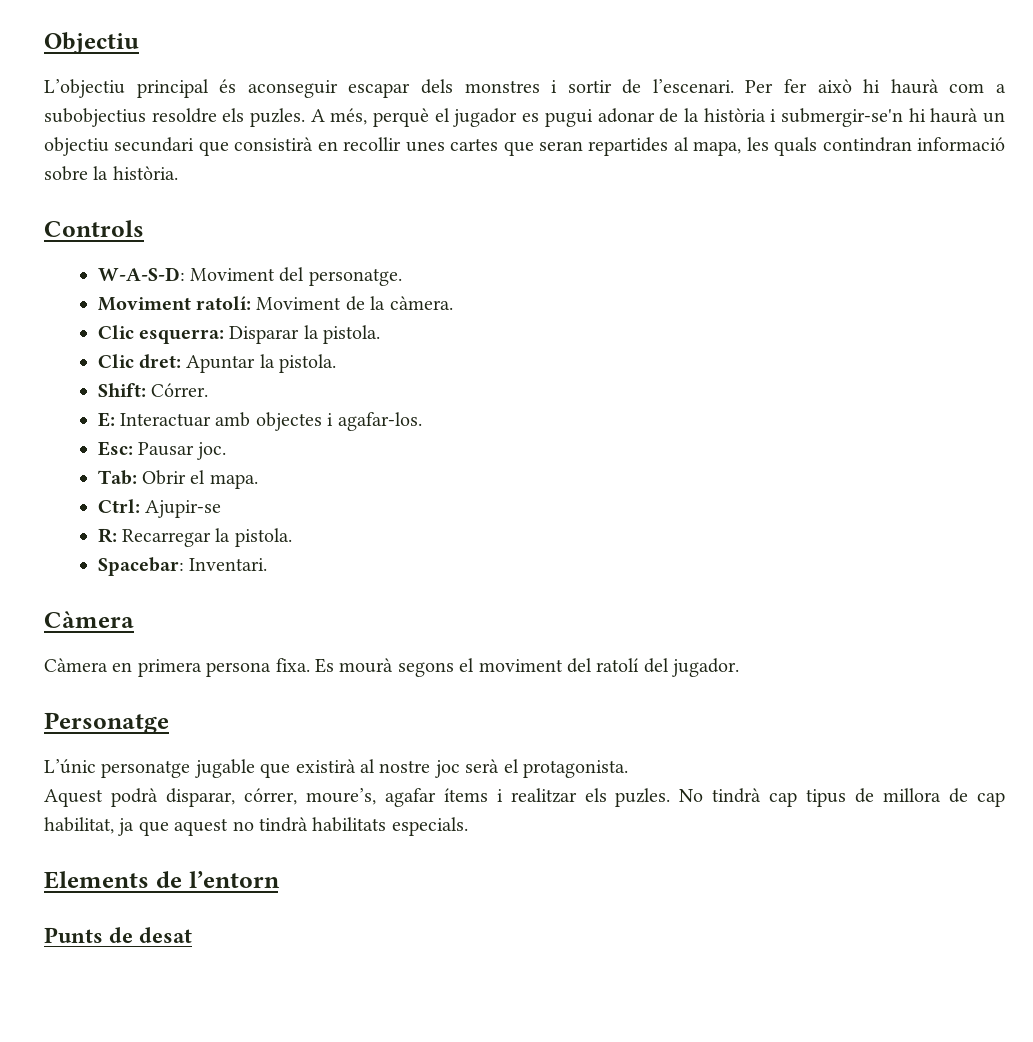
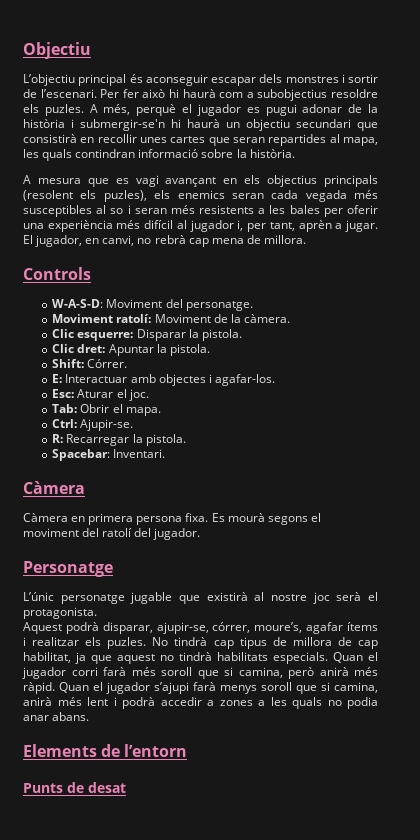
+ A mesura que es vagi avançant en els objectius principals (resolent els puzles), els enemics seran cada vegada més susceptibles al so i seran més resistents a les bales per oferir una experiència més difícil al jugador i, per tant, aprèn a jugar. El jugador, en canvi, no rebrà cap mena de millora.
- Clic esquerra: Disparar la pistola.
+ Clic esquerre: Disparar la pistola.
- Esc: Pausar joc.
+ Esc: Aturar el joc.
- Ctrl: Ajupir-se
+ Ctrl: Ajupir-se.
- Aquest podrà disparar, córrer, moure’s, agafar ítems i realitzar els puzles.
+ Aquest podrà disparar, ajupir-se, córrer, moure’s, agafar ítems i realitzar els puzles.
+ Quan el jugador corri farà més soroll que si camina, però anirà més ràpid. Quan el jugador s’ajupi farà menys soroll que si camina, anirà més lent i podrà accedir a zones a les quals no podia anar abans.

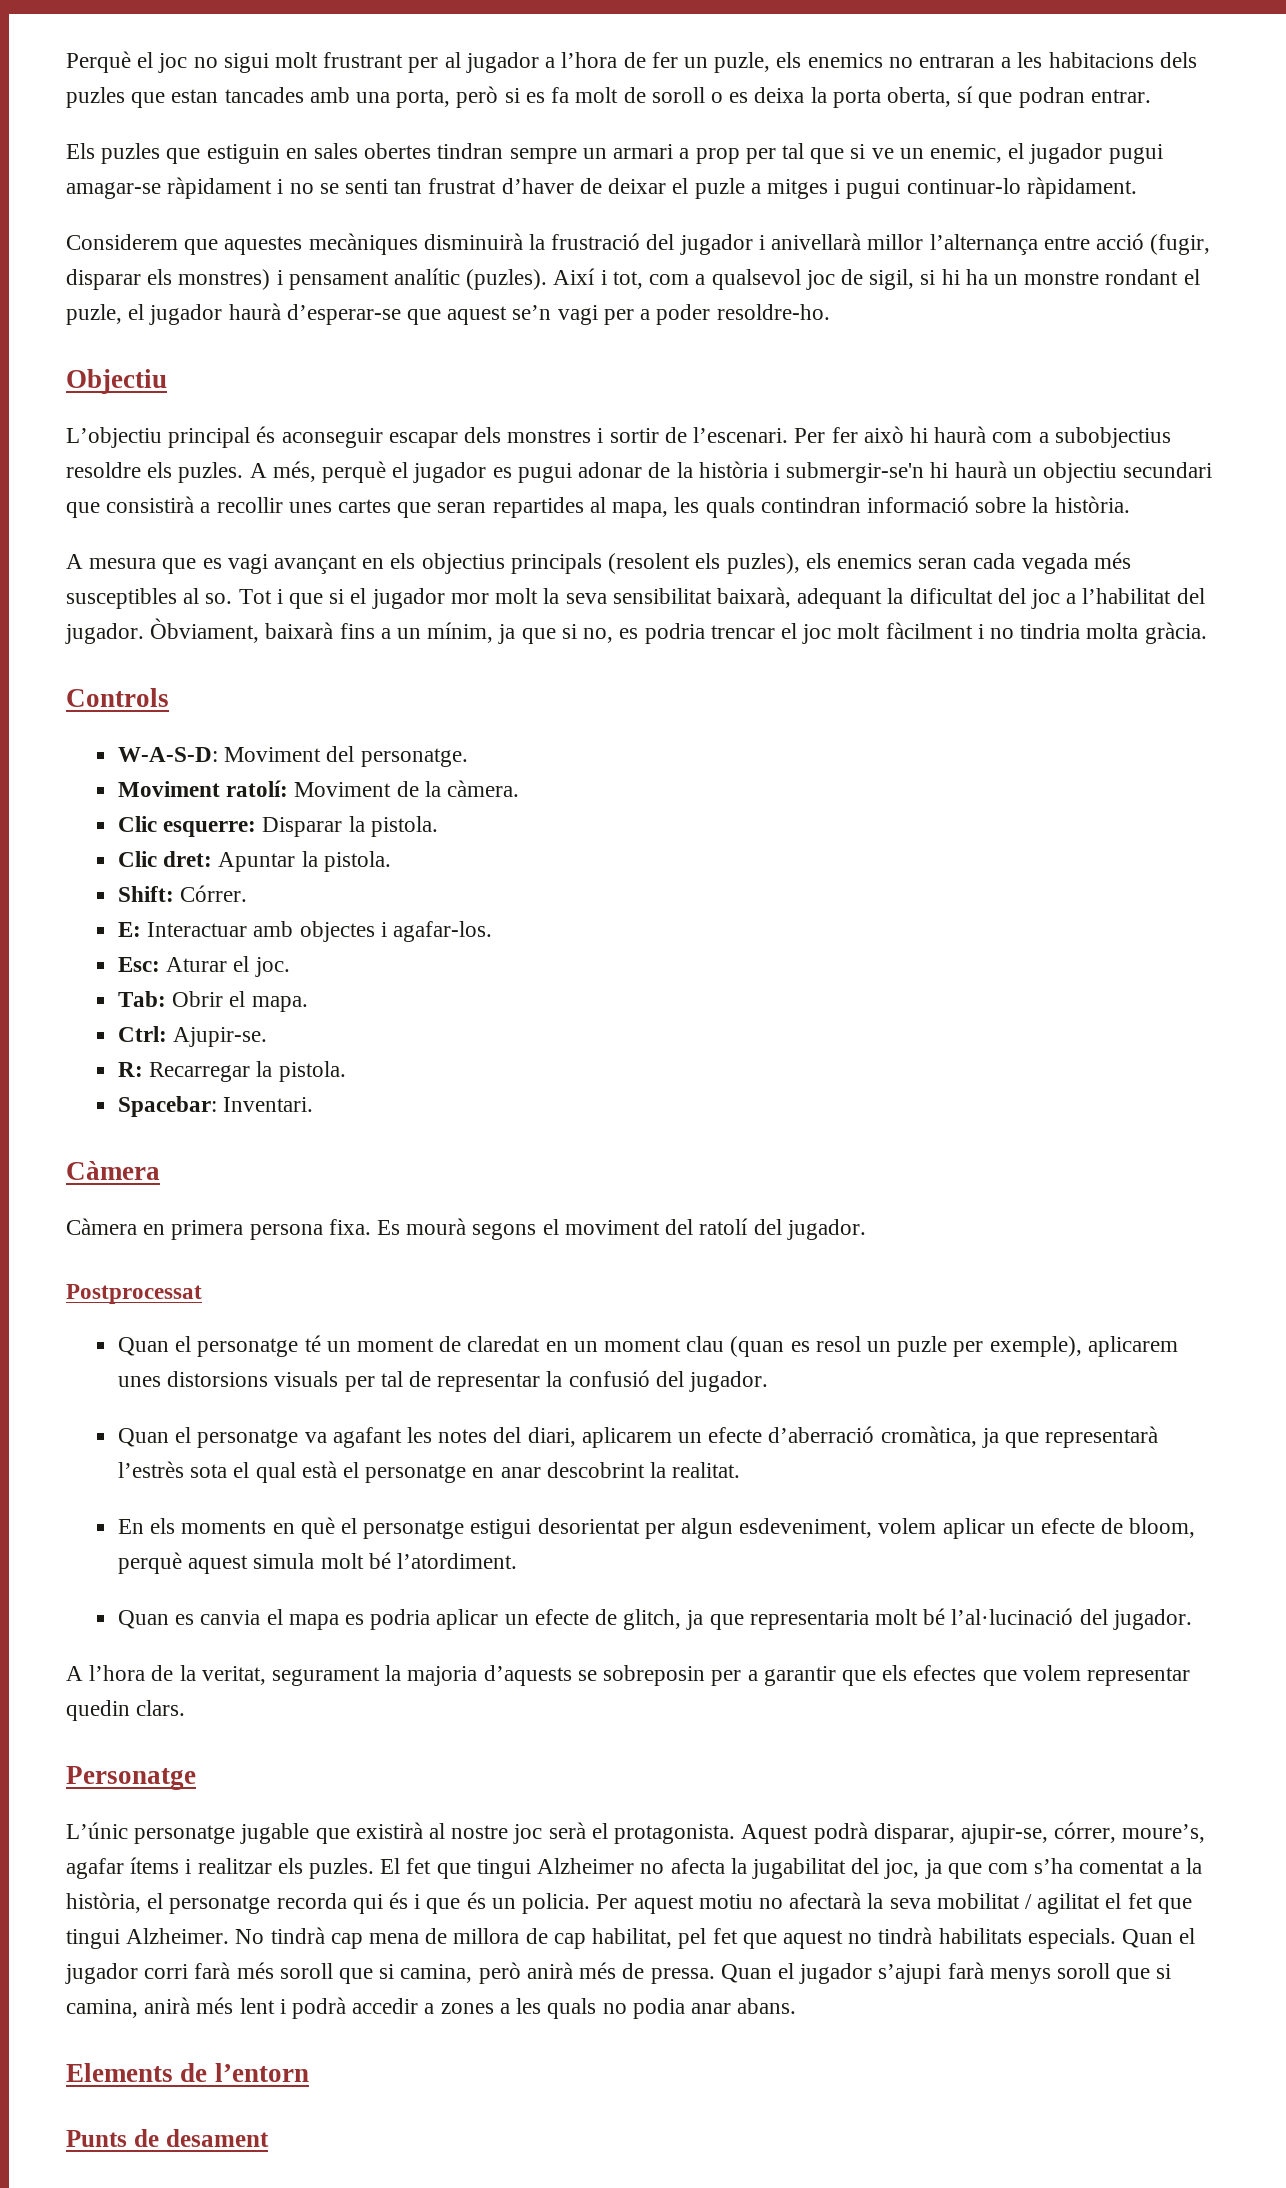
+ Perquè el joc no sigui molt frustrant per al jugador a l’hora de fer un puzle, els enemics no entraran a les habitacions dels puzles que estan tancades amb una porta, però si es fa molt de soroll o es deixa la porta oberta, sí que podran entrar.
+ Els puzles que estiguin en sales obertes tindran sempre un armari a prop per tal que si ve un enemic, el jugador pugui amagar-se ràpidament i no se senti tan frustrat d’haver de deixar el puzle a mitges i pugui continuar-lo ràpidament.
+ Considerem que aquestes mecàniques disminuirà la frustració del jugador i anivellarà millor l’alternança entre acció (fugir, disparar els monstres) i pensament analític (puzles). Així i tot, com a qualsevol joc de sigil, si hi ha un monstre rondant el puzle, el jugador haurà d’esperar-se que aquest se’n vagi per a poder resoldre-ho.
- A més, perquè el jugador es pugui adonar de la història i submergir-se'n hi haurà un objectiu secundari que consistirà en recollir unes cartes que seran repartides al mapa, les quals contindran informació sobre la història.
+ A més, perquè el jugador es pugui adonar de la història i submergir-se'n hi haurà un objectiu secundari que consistirà a recollir unes cartes que seran repartides al mapa, les quals contindran informació sobre la història.
- A mesura que es vagi avançant en els objectius principals (resolent els puzles), els enemics seran cada vegada més susceptibles al so i seran més resistents a les bales per oferir una experiència més difícil al jugador i, per tant, aprèn a jugar. El jugador, en canvi, no rebrà cap mena de millora.
+ A mesura que es vagi avançant en els objectius principals (resolent els puzles), els enemics seran cada vegada més susceptibles al so. Tot i que si el jugador mor molt la seva sensibilitat baixarà, adequant la dificultat del joc a l’habilitat del jugador. Òbviament, baixarà fins a un mínim, ja que si no, es podria trencar el joc molt fàcilment i no tindria molta gràcia.
+ Postprocessat
+ Quan el personatge té un moment de claredat en un moment clau (quan es resol un puzle per exemple), aplicarem unes distorsions visuals per tal de representar la confusió del jugador.
+ Quan el personatge va agafant les notes del diari, aplicarem un efecte d’aberració cromàtica, ja que representarà l’estrès sota el qual està el personatge en anar descobrint la realitat.
+ En els moments en què el personatge estigui desorientat per algun esdeveniment, volem aplicar un efecte de bloom, perquè aquest simula molt bé l’atordiment.
+ Quan es canvia el mapa es podria aplicar un efecte de glitch, ja que representaria molt bé l’al·lucinació del jugador.
+ A l’hora de la veritat, segurament la majoria d’aquests se sobreposin per a garantir que els efectes que volem representar quedin clars.
- L’únic personatge jugable que existirà al nostre joc serà el protagonista.
- Aquest podrà disparar, ajupir-se, córrer, moure’s, agafar ítems i realitzar els puzles.
+ L’únic personatge jugable que existirà al nostre joc serà el protagonista. Aquest podrà disparar, ajupir-se, córrer, moure’s, agafar ítems i realitzar els puzles.
+ El fet que tingui Alzheimer no afecta la jugabilitat del joc, ja que com s’ha comentat a la història, el personatge recorda qui és i que és un policia. Per aquest motiu no afectarà la seva mobilitat / agilitat el fet que tingui Alzheimer.
- No tindrà cap tipus de millora de cap habilitat, ja que aquest no tindrà habilitats especials.
+ No tindrà cap mena de millora de cap habilitat, pel fet que aquest no tindrà habilitats especials.
- Quan el jugador corri farà més soroll que si camina, però anirà més ràpid.
+ Quan el jugador corri farà més soroll que si camina, però anirà més de pressa.
- Punts de desat
+ Punts de desament

